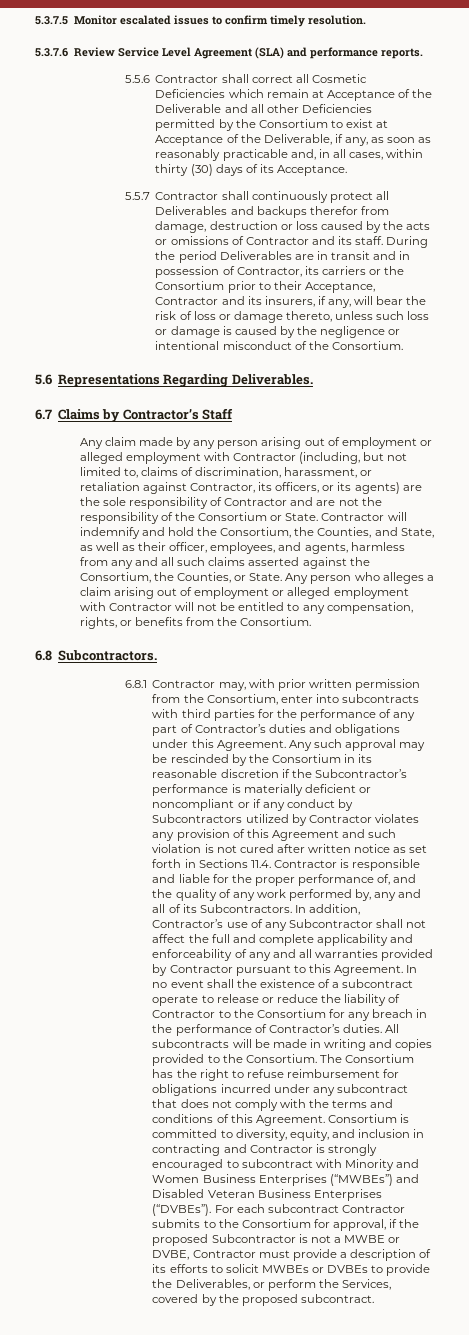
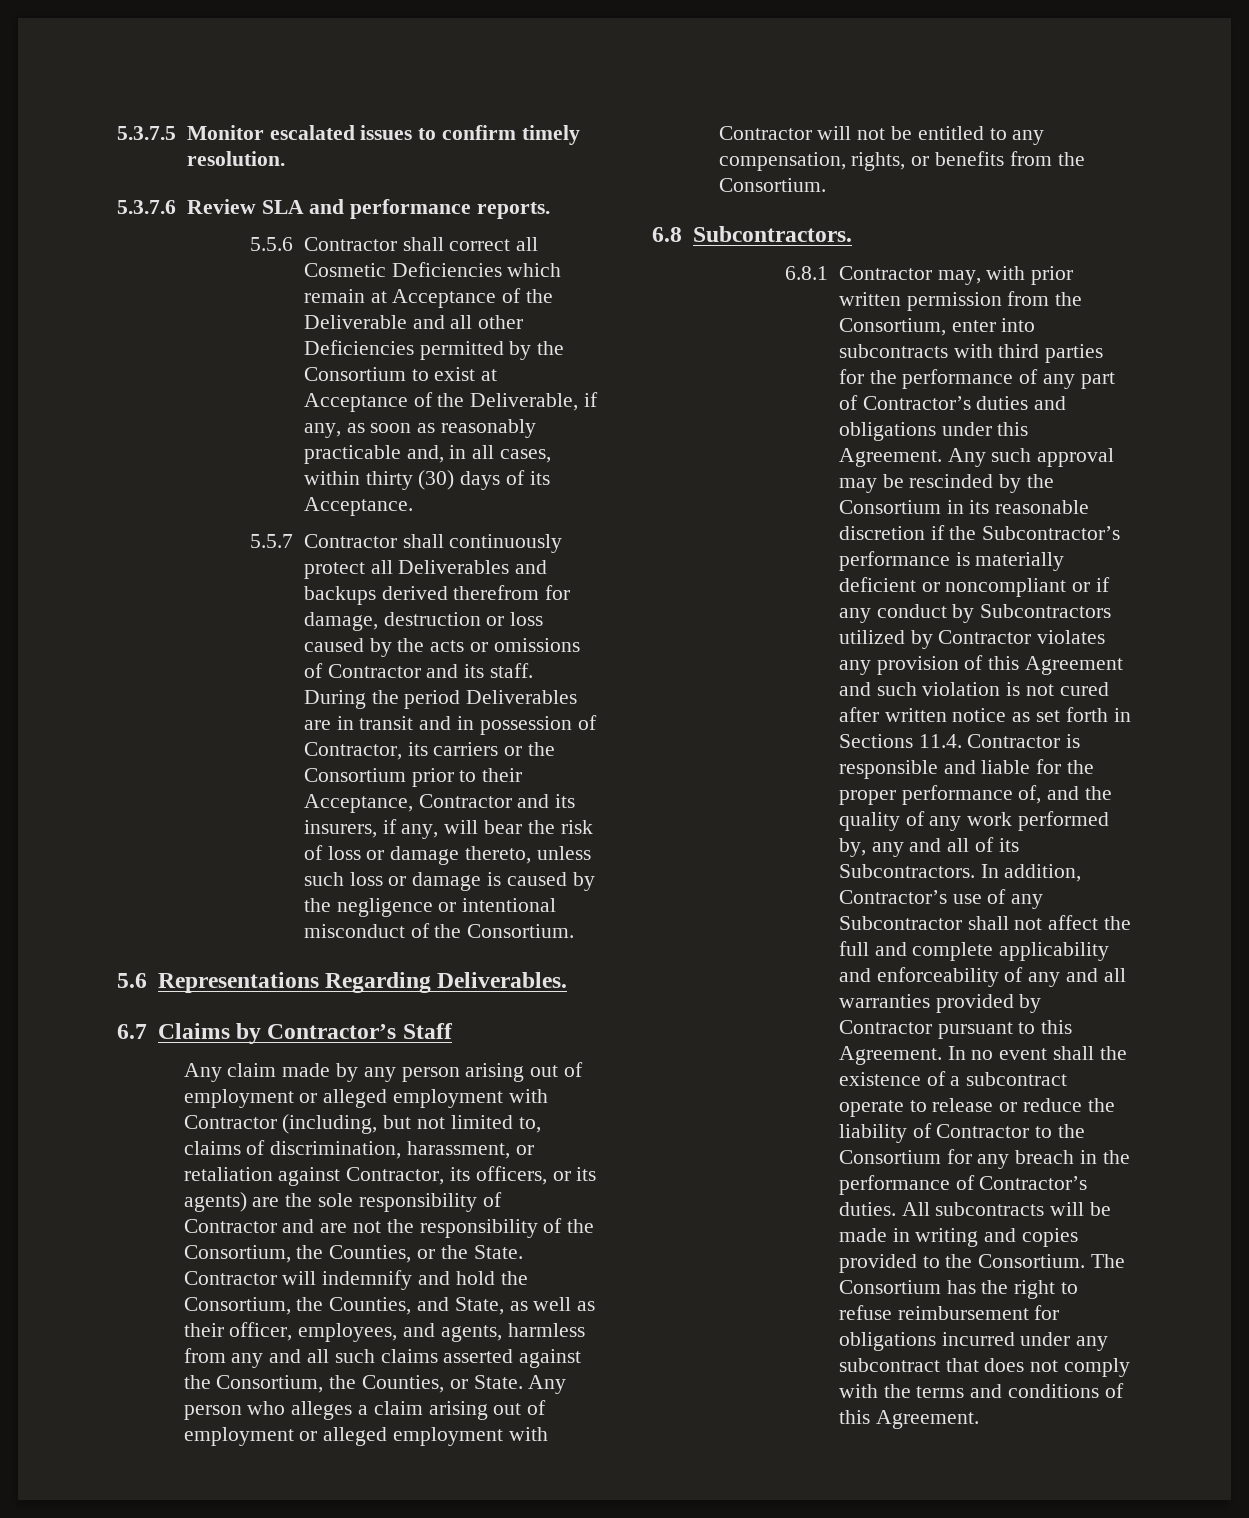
- 5.3.7.6 Review Service Level Agreement (SLA) and performance reports.
+ 5.3.7.6 Review SLA and performance reports.
- 5.5.7 Contractor shall continuously protect all Deliverables and backups therefor from damage, destruction or loss caused by the acts or omissions of Contractor and its staff.
+ 5.5.7 Contractor shall continuously protect all Deliverables and backups derived therefrom for damage, destruction or loss caused by the acts or omissions of Contractor and its staff.
- Any claim made by any person arising out of employment or alleged employment with Contractor (including, but not limited to, claims of discrimination, harassment, or retaliation against Contractor, its officers, or its agents) are the sole responsibility of Contractor and are not the responsibility of the Consortium or State.
+ Any claim made by any person arising out of employment or alleged employment with Contractor (including, but not limited to, claims of discrimination, harassment, or retaliation against Contractor, its officers, or its agents) are the sole responsibility of Contractor and are not the responsibility of the Consortium, the Counties, or the State.
- Consortium is committed to diversity, equity, and inclusion in contracting and Contractor is strongly encouraged to subcontract with Minority and Women Business Enterprises (“MWBEs”) and Disabled Veteran Business Enterprises (“DVBEs”). For each subcontract Contractor submits to the Consortium for approval, if the proposed Subcontractor is not a MWBE or DVBE, Contractor must provide a description of its efforts to solicit MWBEs or DVBEs to provide the Deliverables, or perform the Services, covered by the proposed subcontract.

